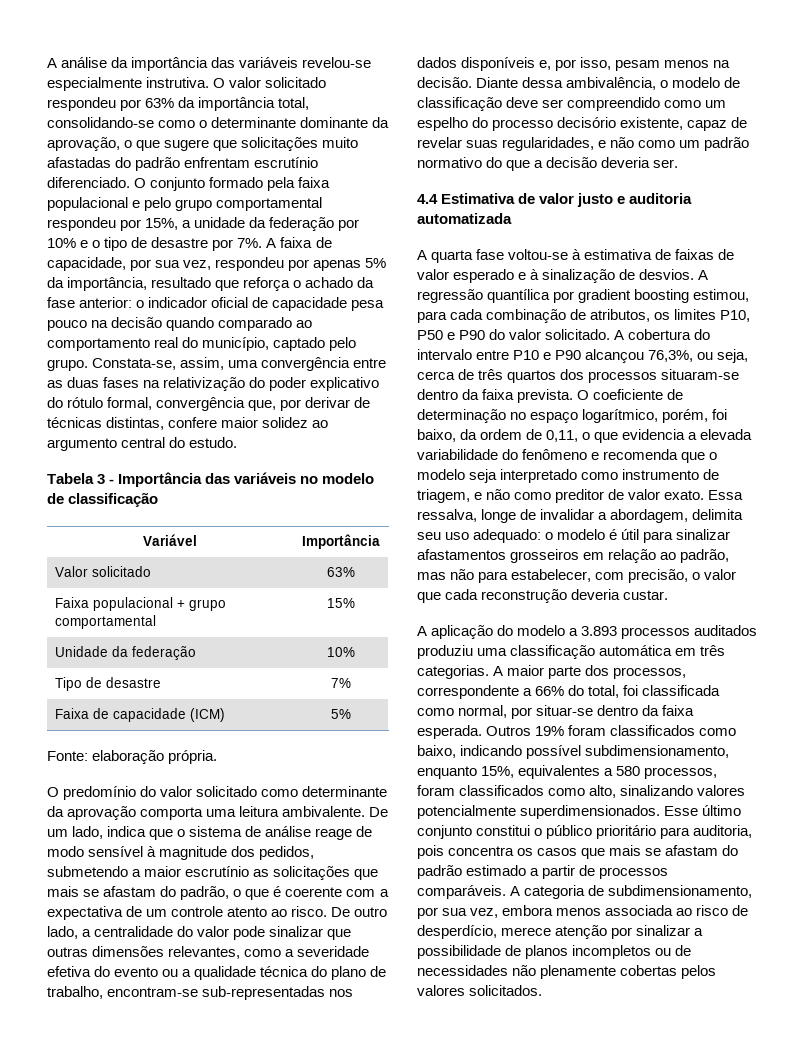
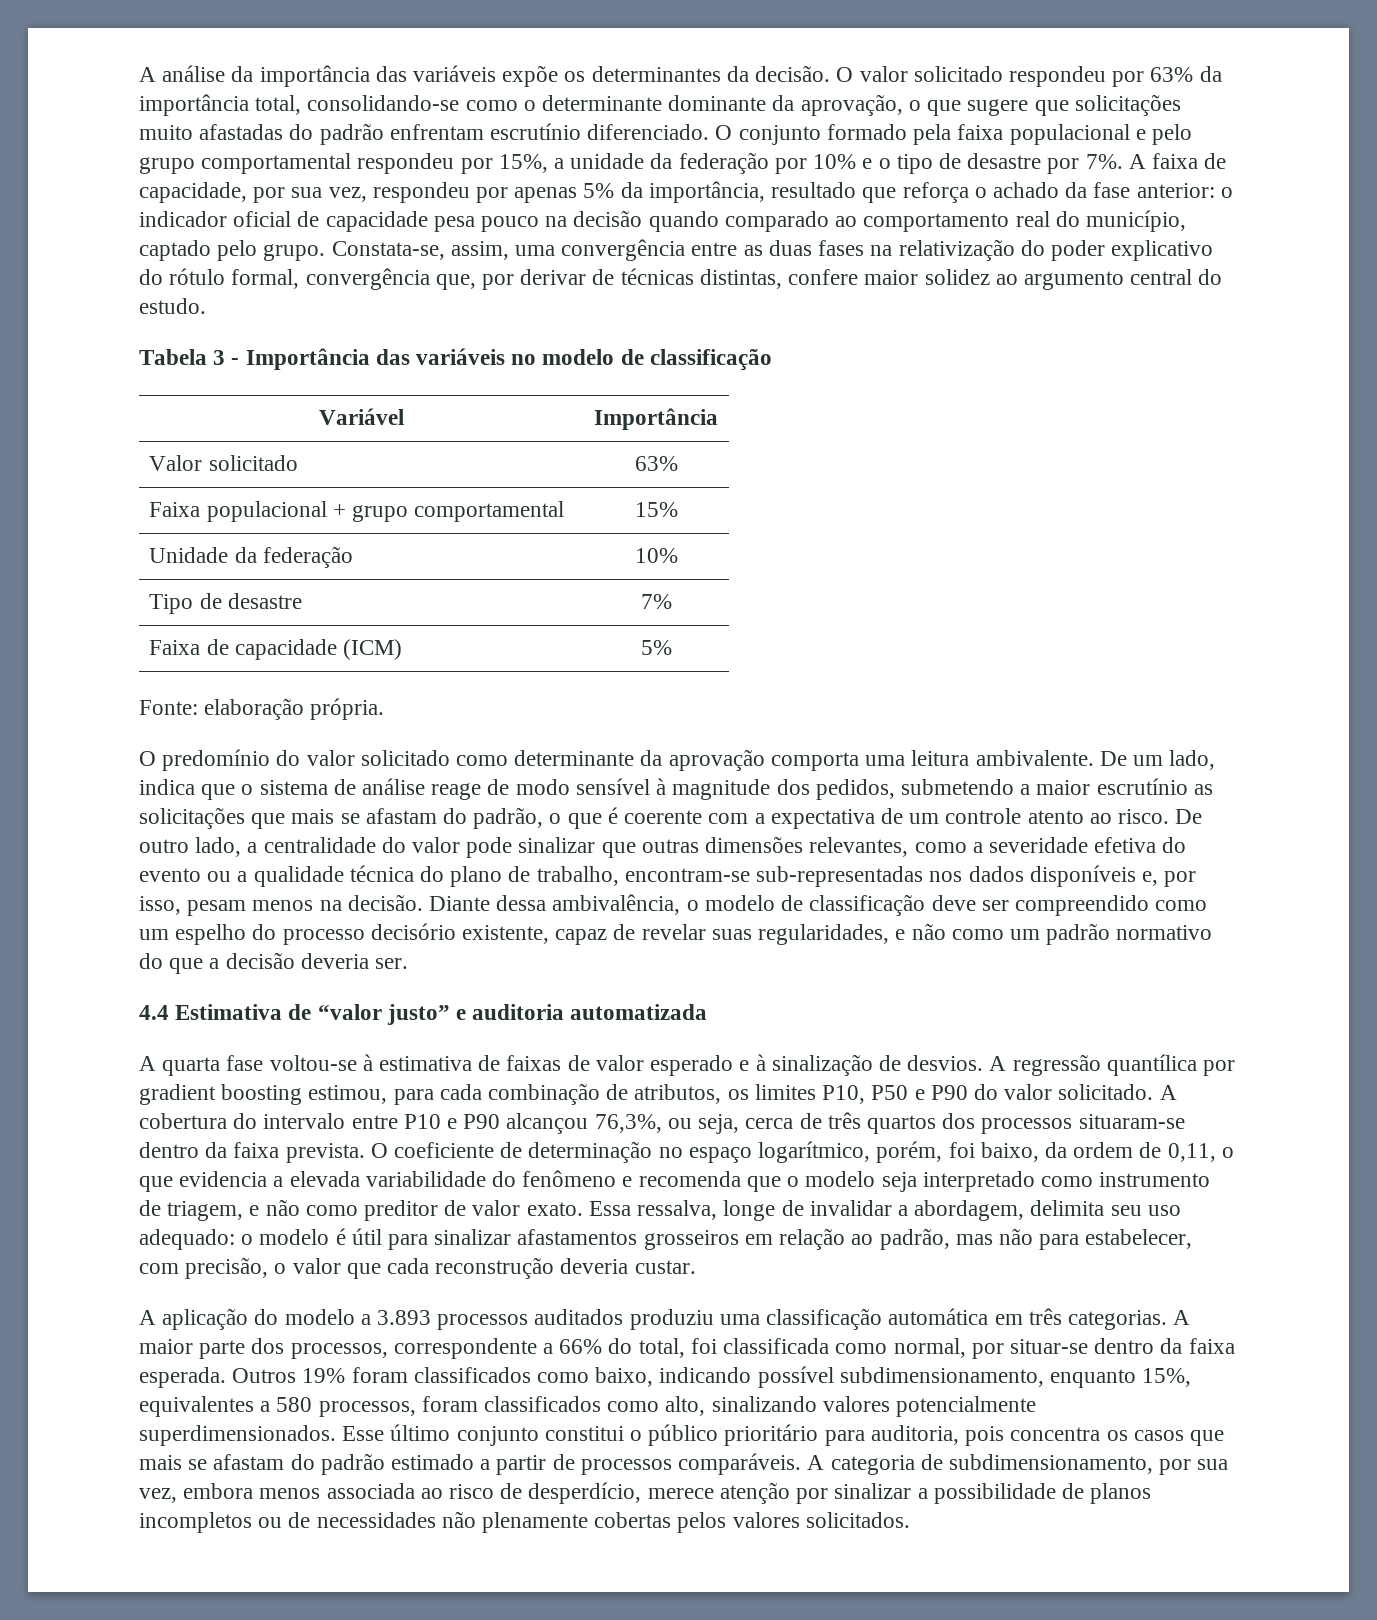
- A análise da importância das variáveis revelou-se especialmente instrutiva.
+ A análise da importância das variáveis expõe os determinantes da decisão.
- 4.4 Estimativa de valor justo e auditoria automatizada
+ 4.4 Estimativa de “valor justo” e auditoria automatizada

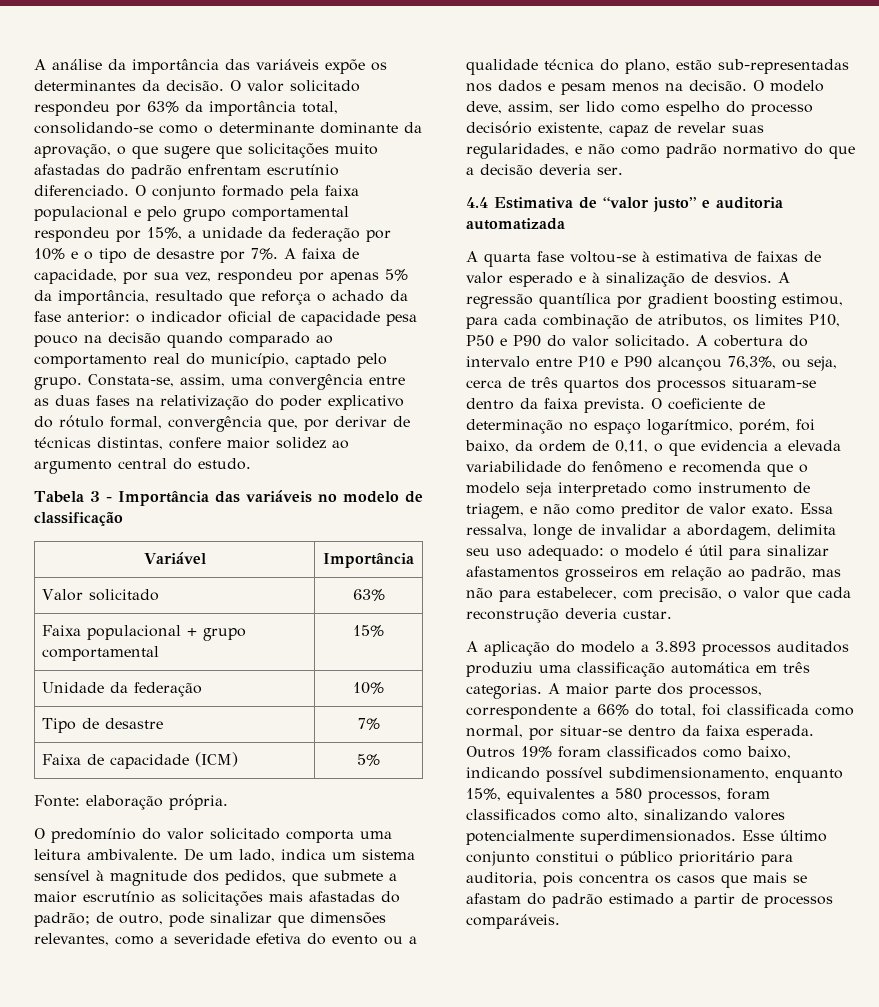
- O predomínio do valor solicitado como determinante da aprovação comporta uma leitura ambivalente.
+ O predomínio do valor solicitado comporta uma leitura ambivalente.
- De um lado, indica que o sistema de análise reage de modo sensível à magnitude dos pedidos, submetendo a maior escrutínio as solicitações que mais se afastam do padrão, o que é coerente com a expectativa de um controle atento ao risco. De outro lado, a centralidade do valor pode sinalizar que outras dimensões relevantes, como a severidade efetiva do evento ou a qualidade técnica do plano de trabalho, encontram-se sub-representadas nos dados disponíveis e, por isso, pesam menos na decisão. Diante dessa ambivalência, o modelo de classificação deve ser compreendido como um espelho do processo decisório existente, capaz de revelar suas regularidades, e não como um padrão normativo do que a decisão deveria ser.
+ De um lado, indica um sistema sensível à magnitude dos pedidos, que submete a maior escrutínio as solicitações mais afastadas do padrão; de outro, pode sinalizar que dimensões relevantes, como a severidade efetiva do evento ou a qualidade técnica do plano, estão sub-representadas nos dados e pesam menos na decisão. O modelo deve, assim, ser lido como espelho do processo decisório existente, capaz de revelar suas regularidades, e não como padrão normativo do que a decisão deveria ser.
- A categoria de subdimensionamento, por sua vez, embora menos associada ao risco de desperdício, merece atenção por sinalizar a possibilidade de planos incompletos ou de necessidades não plenamente cobertas pelos valores solicitados.

